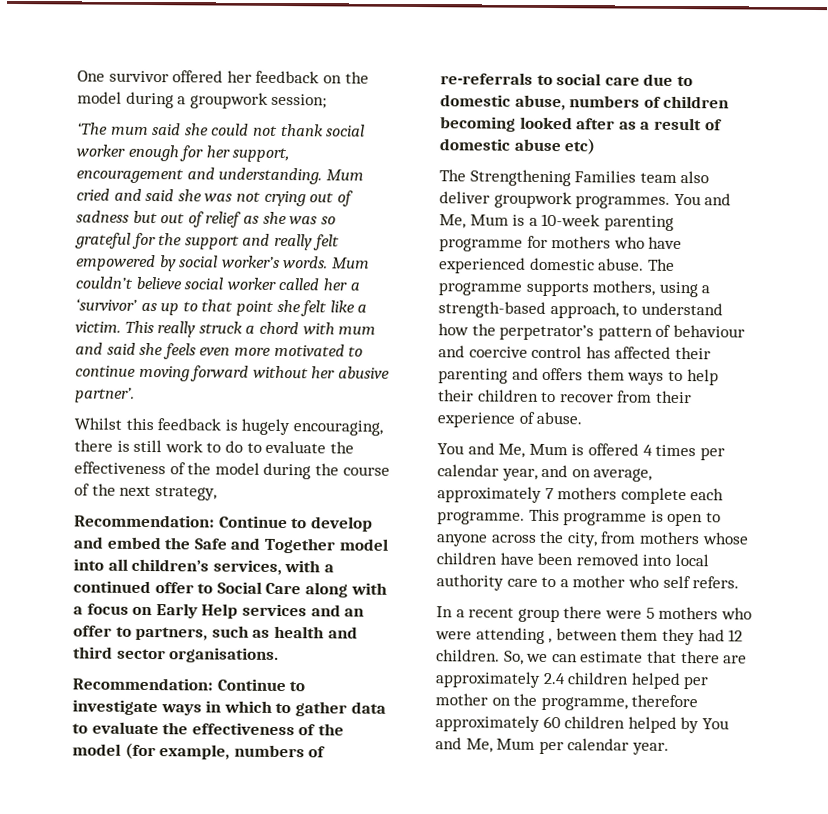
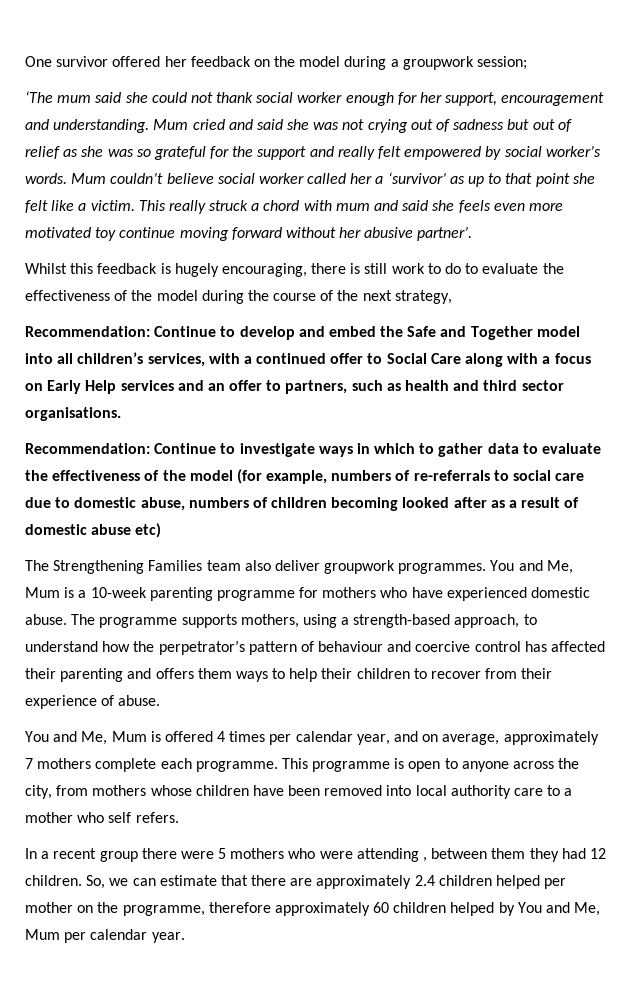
- This really struck a chord with mum and said she feels even more motivated to continue moving forward without her abusive partner’.
+ This really struck a chord with mum and said she feels even more motivated toy continue moving forward without her abusive partner’.

